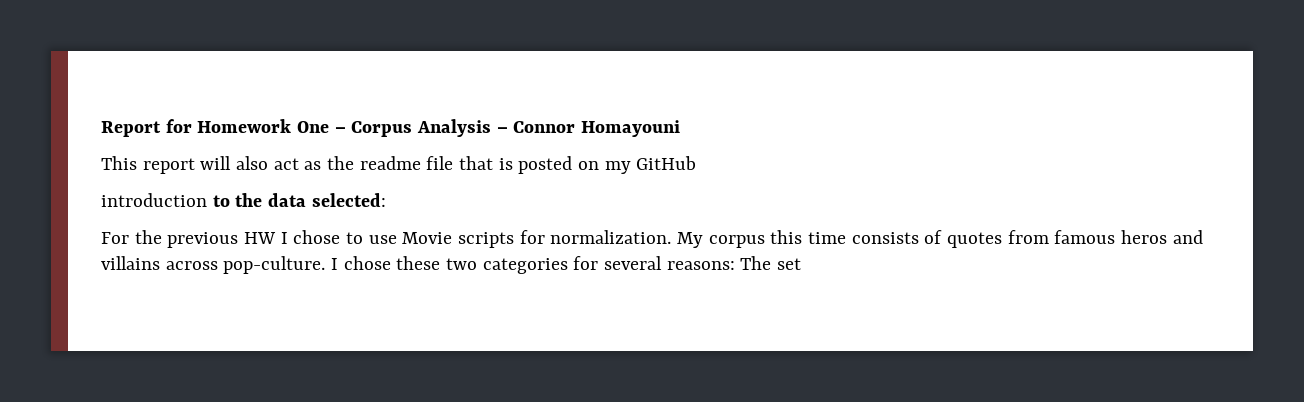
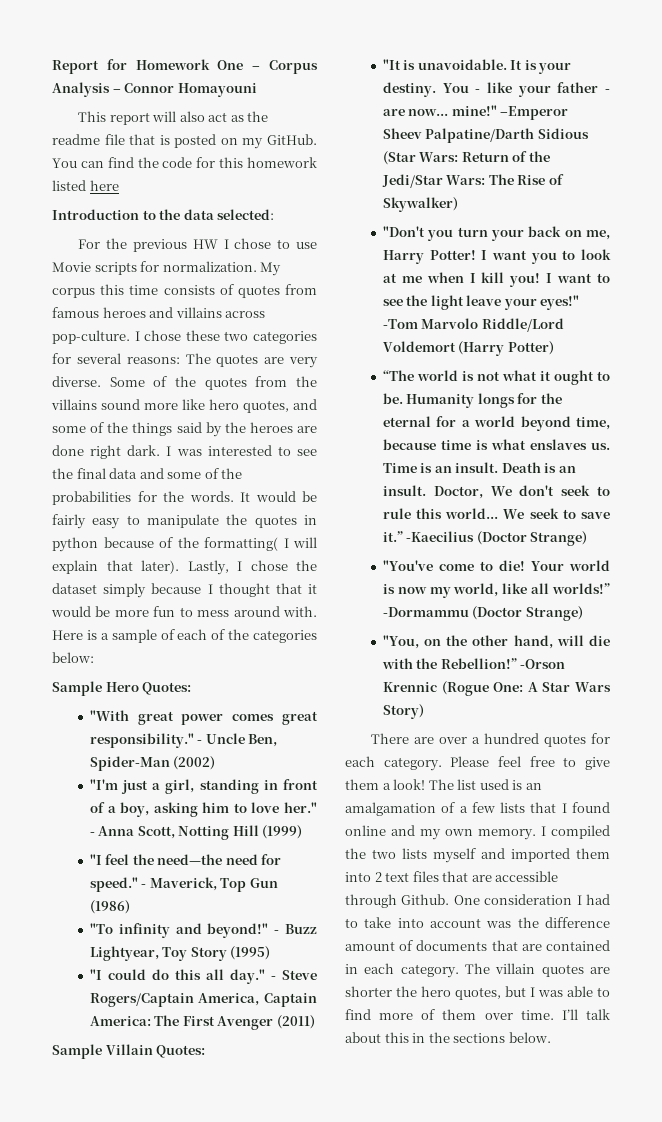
- This report will also act as the readme file that is posted on my GitHub
- introduction to the data selected:
+ This report will also act as the readme file that is posted on my GitHub. You can find the code for this homework listed here
+ Introduction to the data selected:
- My corpus this time consists of quotes from famous heros and villains across pop-culture.
+ My corpus this time consists of quotes from famous heroes and villains across pop-culture.
- I chose these two categories for several reasons: The set
+ I chose these two categories for several reasons: The quotes are very diverse. Some of the quotes from the villains sound more like hero quotes, and some of the things said by the heroes are done right dark. I was interested to see the final data and some of the probabilities for the words. It would be fairly easy to manipulate the quotes in python because of the formatting( I will explain that later). Lastly, I chose the dataset simply because I thought that it would be more fun to mess around with. Here is a sample of each of the categories below:
+ Sample Hero Quotes:
+ "With great power comes great responsibility." - Uncle Ben, Spider-Man (2002)
+ "I'm just a girl, standing in front of a boy, asking him to love her." - Anna Scott, Notting Hill (1999)
+ "I feel the need—the need for speed." - Maverick, Top Gun (1986)
+ "To infinity and beyond!" - Buzz Lightyear, Toy Story (1995)
+ "I could do this all day." - Steve Rogers/Captain America, Captain America: The First Avenger (2011)
+ Sample Villain Quotes:
+ "It is unavoidable. It is your destiny. You - like your father - are now... mine!" –Emperor Sheev Palpatine/Darth Sidious (Star Wars: Return of the Jedi/Star Wars: The Rise of Skywalker)
+ "Don't you turn your back on me, Harry Potter! I want you to look at me when I kill you! I want to see the light leave your eyes!" -Tom Marvolo Riddle/Lord Voldemort (Harry Potter)
+ “The world is not what it ought to be. Humanity longs for the eternal for a world beyond time, because time is what enslaves us. Time is an insult. Death is an insult. Doctor, We don't seek to rule this world... We seek to save it.” -Kaecilius (Doctor Strange)
+ "You've come to die! Your world is now my world, like all worlds!” -Dormammu (Doctor Strange)
+ "You, on the other hand, will die with the Rebellion!” -Orson Krennic (Rogue One: A Star Wars Story)
+ There are over a hundred quotes for each category. Please feel free to give them a look! The list used is an amalgamation of a few lists that I found online and my own memory. I compiled the two lists myself and imported them into 2 text files that are accessible through Github. One consideration I had to take into account was the difference amount of documents that are contained in each category. The villain quotes are shorter the hero quotes, but I was able to find more of them over time. I’ll talk about this in the sections below.

